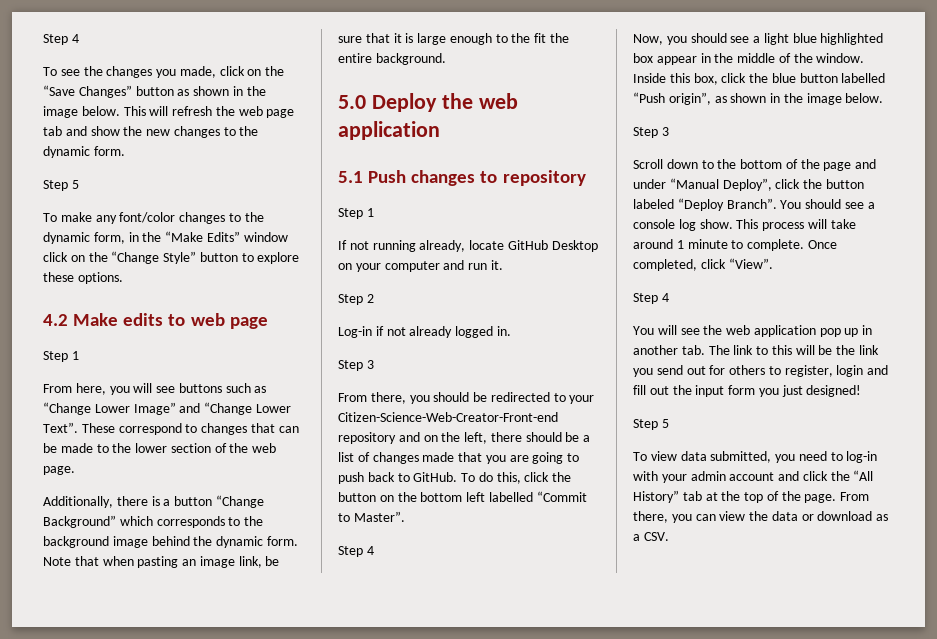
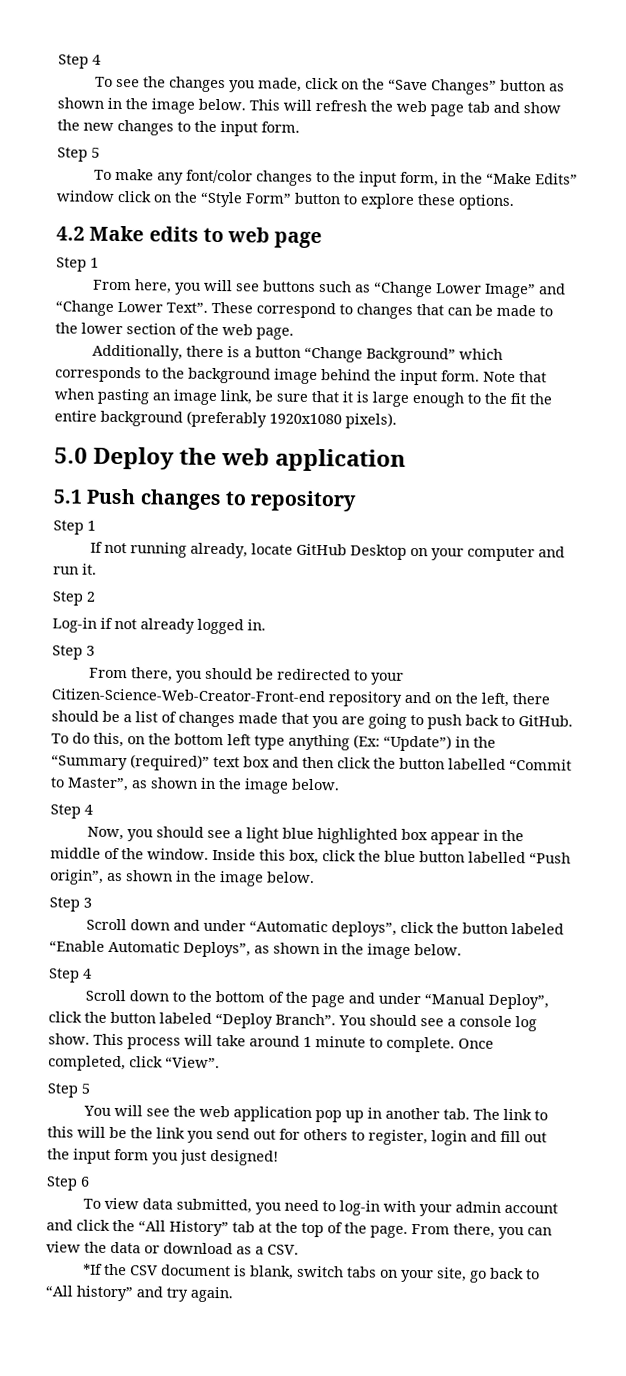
- This will refresh the web page tab and show the new changes to the dynamic form.
+ This will refresh the web page tab and show the new changes to the input form.
- To make any font/color changes to the dynamic form, in the “Make Edits” window click on the “Change Style” button to explore these options.
+ To make any font/color changes to the input form, in the “Make Edits” window click on the “Style Form” button to explore these options.
- Additionally, there is a button “Change Background” which corresponds to the background image behind the dynamic form.
+ Additionally, there is a button “Change Background” which corresponds to the background image behind the input form.
- Note that when pasting an image link, be sure that it is large enough to the fit the entire background.
+ Note that when pasting an image link, be sure that it is large enough to the fit the entire background (preferably 1920x1080 pixels).
- To do this, click the button on the bottom left labelled “Commit to Master”.
+ To do this, on the bottom left type anything (Ex: “Update”) in the “Summary (required)” text box and then click the button labelled “Commit to Master”, as shown in the image below.
+ Scroll down and under “Automatic deploys”, click the button labeled “Enable Automatic Deploys”, as shown in the image below.
+ Step 4
  Once completed, click “View”.
- Step 4
+ Step 5
  You will see the web application pop up in another tab. The link to this will be the link you send out for others to register, login and fill out the input form you just designed!
- Step 5
+ Step 6
+ *If the CSV document is blank, switch tabs on your site, go back to “All history” and try again.

